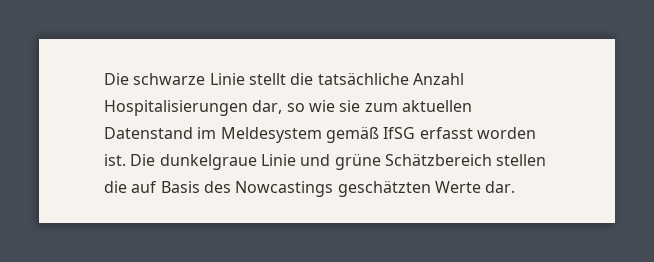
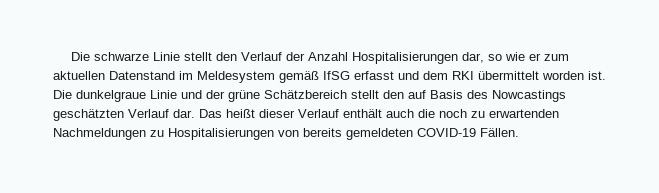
- Die schwarze Linie stellt die tatsächliche Anzahl Hospitalisierungen dar, so wie sie zum aktuellen Datenstand im Meldesystem gemäß IfSG erfasst worden ist.
+ Die schwarze Linie stellt den Verlauf der Anzahl Hospitalisierungen dar, so wie er zum aktuellen Datenstand im Meldesystem gemäß IfSG erfasst und dem RKI übermittelt worden ist.
- Die dunkelgraue Linie und grüne Schätzbereich stellen die auf Basis des Nowcastings geschätzten Werte dar.
+ Die dunkelgraue Linie und der grüne Schätzbereich stellt den auf Basis des Nowcastings geschätzten Verlauf dar. Das heißt dieser Verlauf enthält auch die noch zu erwartenden Nachmeldungen zu Hospitalisierungen von bereits gemeldeten COVID-19 Fällen.

